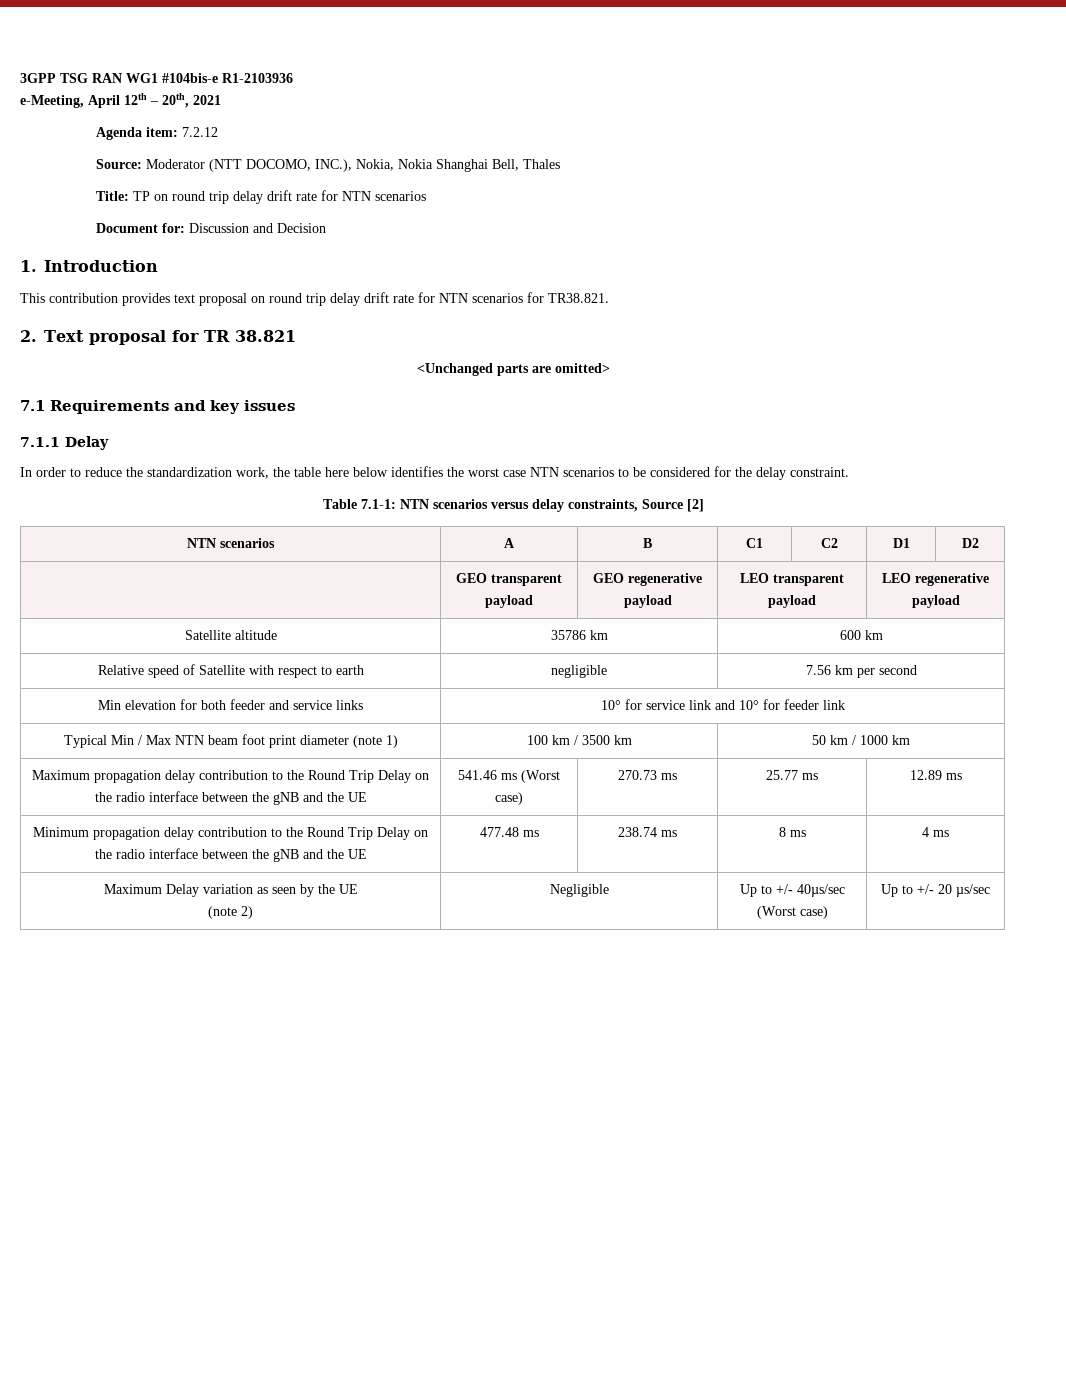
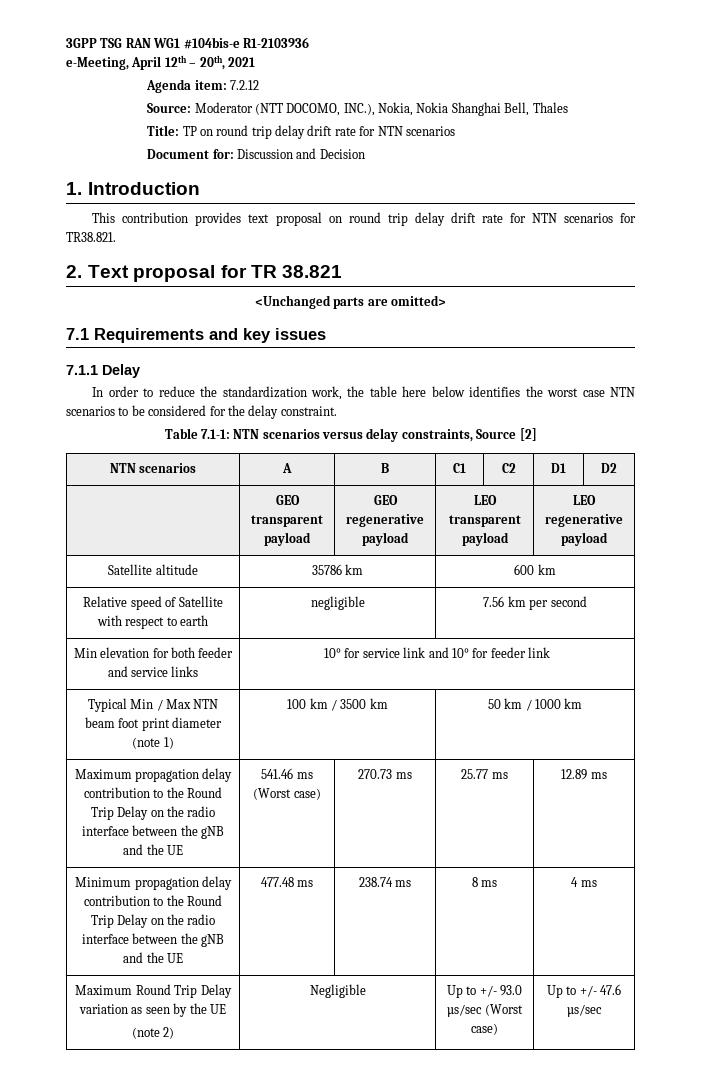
- Maximum Delay variation as seen by the UE
- (note 2) | Negligible | Up to +/- 40µs/sec (Worst case) | Up to +/- 20 µs/sec
+ Maximum Round Trip Delay variation as seen by the UE
+ (note 2) | Negligible | Up to +/- 93.0 µs/sec (Worst case) | Up to +/- 47.6 µs/sec

